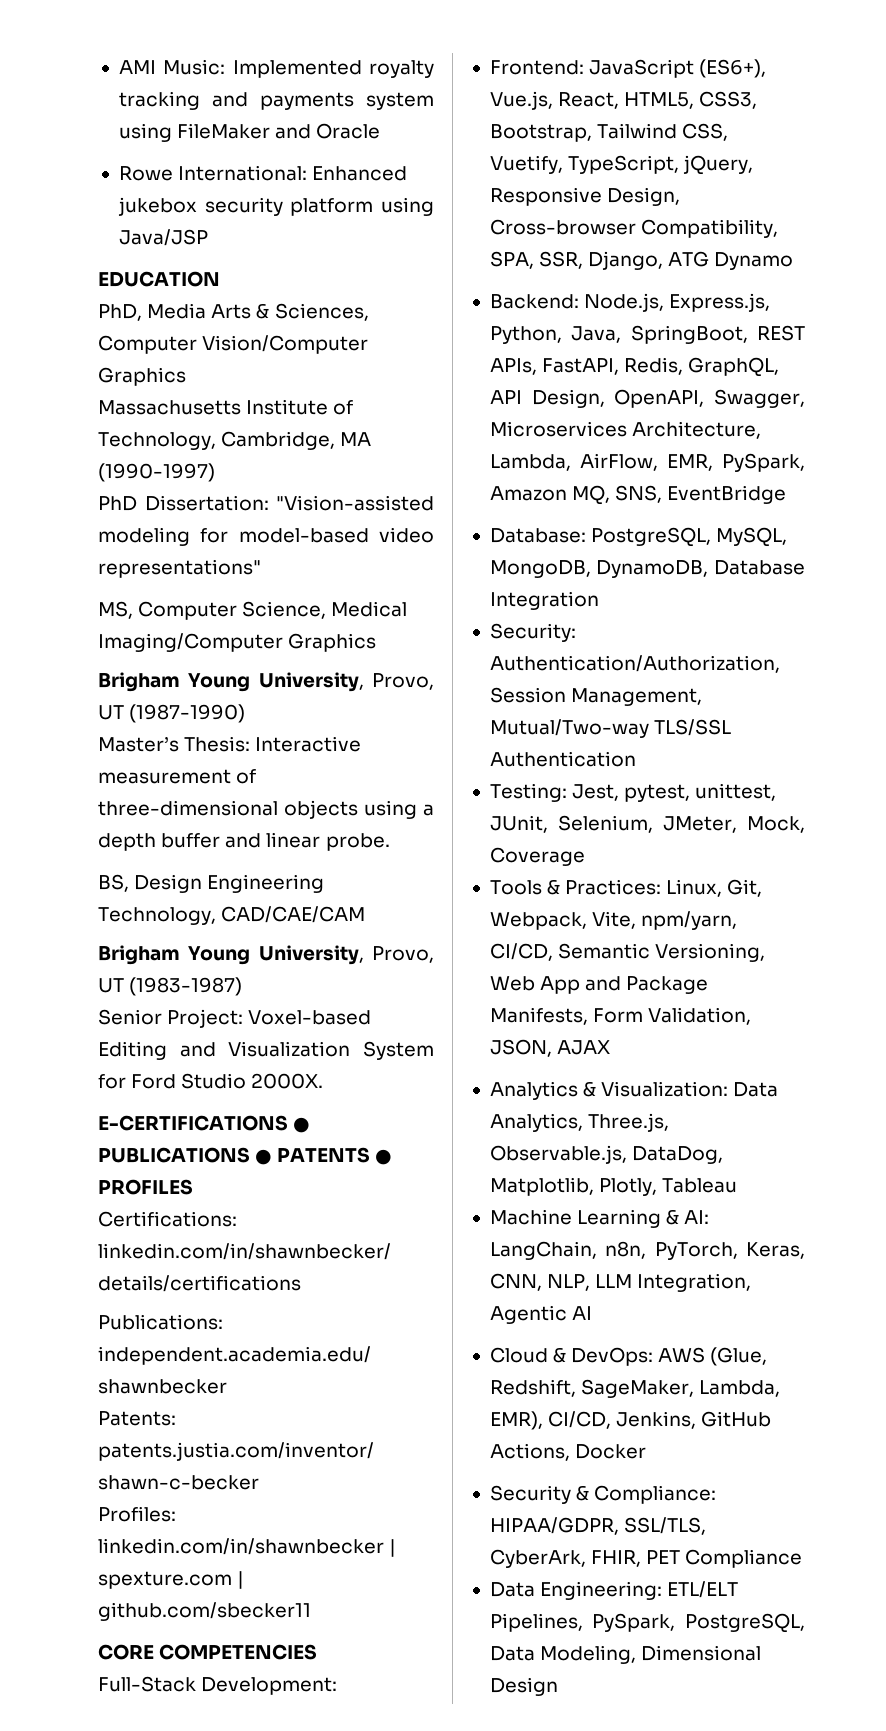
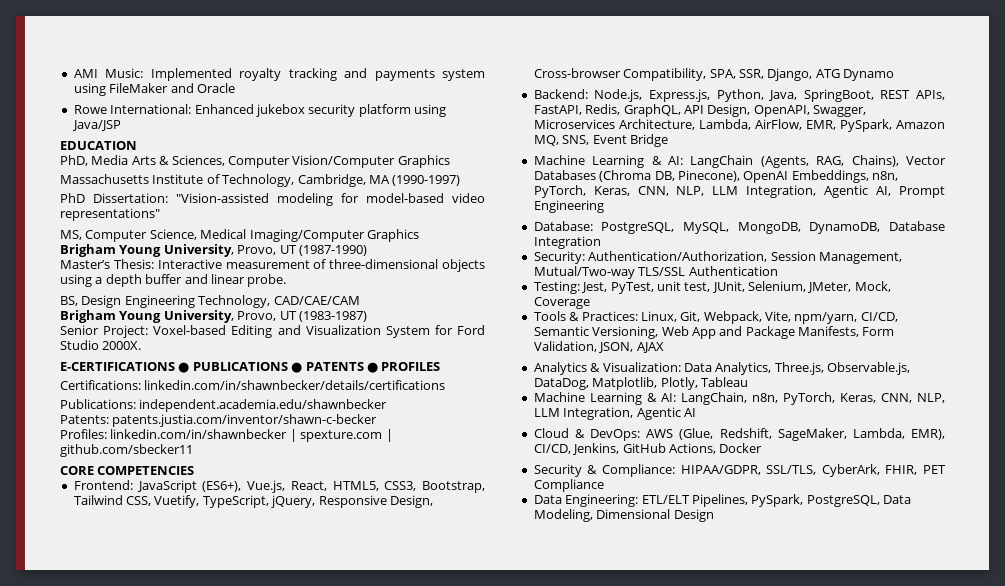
- Full-Stack Development:
- Backend: Node.js, Express.js, Python, Java, SpringBoot, REST APIs, FastAPI, Redis, GraphQL, API Design, OpenAPI, Swagger, Microservices Architecture, Lambda, AirFlow, EMR, PySpark, Amazon MQ, SNS, EventBridge
+ Backend: Node.js, Express.js, Python, Java, SpringBoot, REST APIs, FastAPI, Redis, GraphQL, API Design, OpenAPI, Swagger, Microservices Architecture, Lambda, AirFlow, EMR, PySpark, Amazon MQ, SNS, Event Bridge
+ Machine Learning & AI: LangChain (Agents, RAG, Chains), Vector Databases (Chroma DB, Pinecone), OpenAI Embeddings, n8n, PyTorch, Keras, CNN, NLP, LLM Integration, Agentic AI, Prompt Engineering
- Testing: Jest, pytest, unittest, JUnit, Selenium, JMeter, Mock, Coverage
+ Testing: Jest, PyTest, unit test, JUnit, Selenium, JMeter, Mock, Coverage

